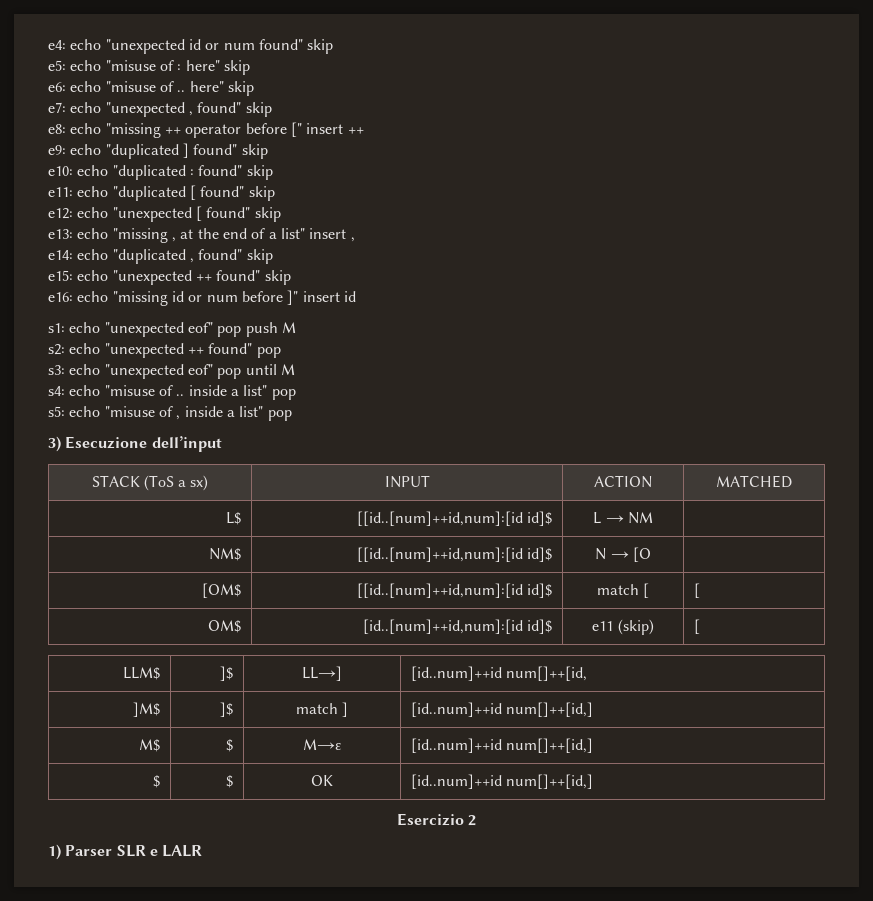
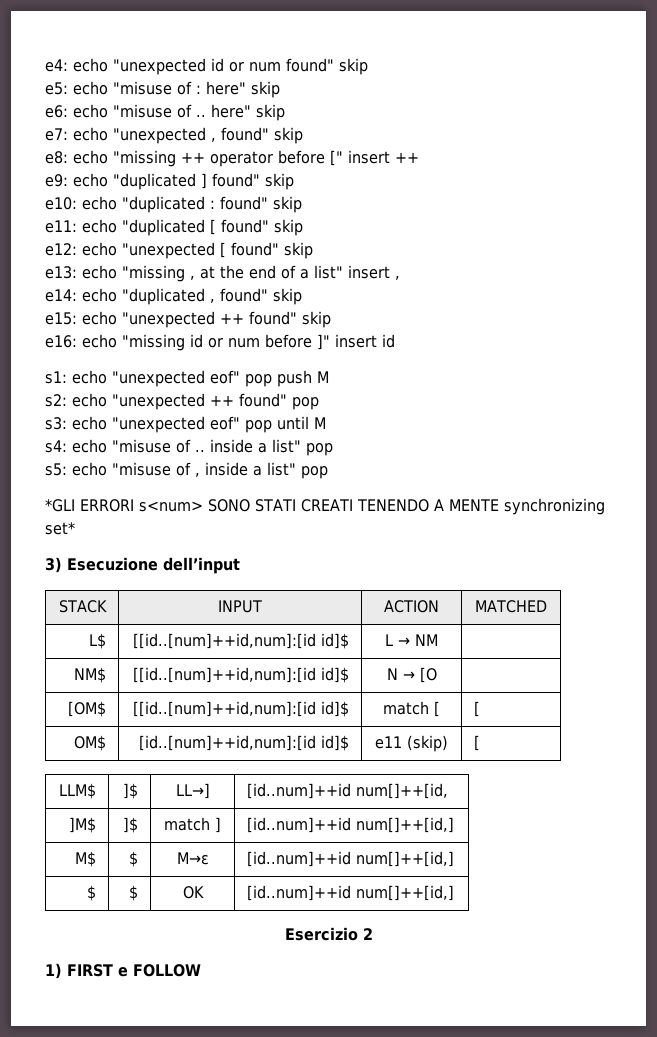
+ *GLI ERRORI s<num> SONO STATI CREATI TENENDO A MENTE synchronizing set*
- STACK (ToS a sx) | INPUT | ACTION | MATCHED
+ STACK | INPUT | ACTION | MATCHED
- 1) Parser SLR e LALR
+ 1) FIRST e FOLLOW

